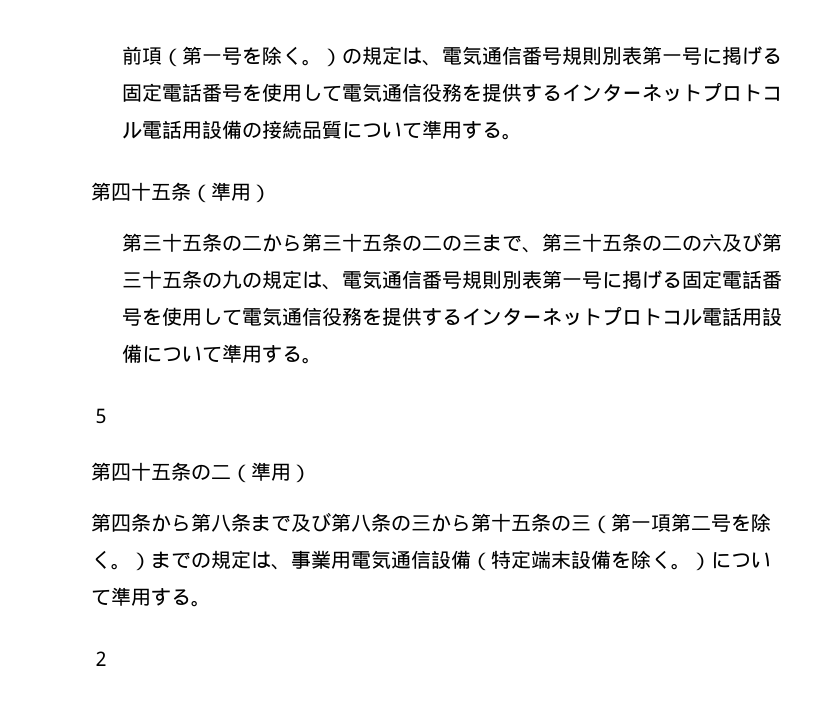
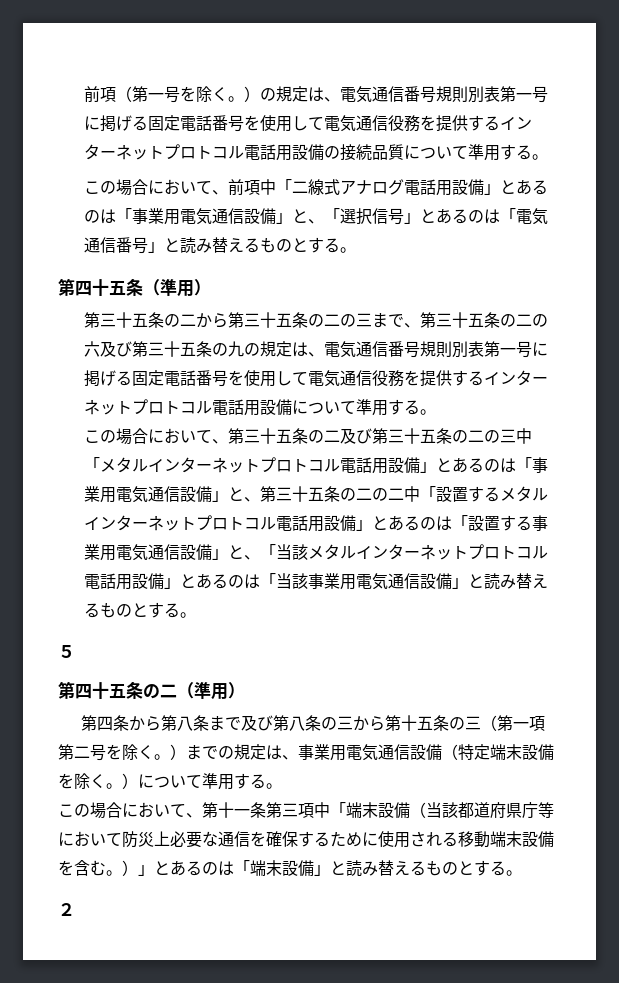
+ この場合において、前項中「二線式アナログ電話用設備」とあるのは「事業用電気通信設備」と、「選択信号」とあるのは「電気通信番号」と読み替えるものとする。
+ この場合において、第三十五条の二及び第三十五条の二の三中「メタルインターネットプロトコル電話用設備」とあるのは「事業用電気通信設備」と、第三十五条の二の二中「設置するメタルインターネットプロトコル電話用設備」とあるのは「設置する事業用電気通信設備」と、「当該メタルインターネットプロトコル電話用設備」とあるのは「当該事業用電気通信設備」と読み替えるものとする。
+ この場合において、第十一条第三項中「端末設備（当該都道府県庁等において防災上必要な通信を確保するために使用される移動端末設備を含む。）」とあるのは「端末設備」と読み替えるものとする。

